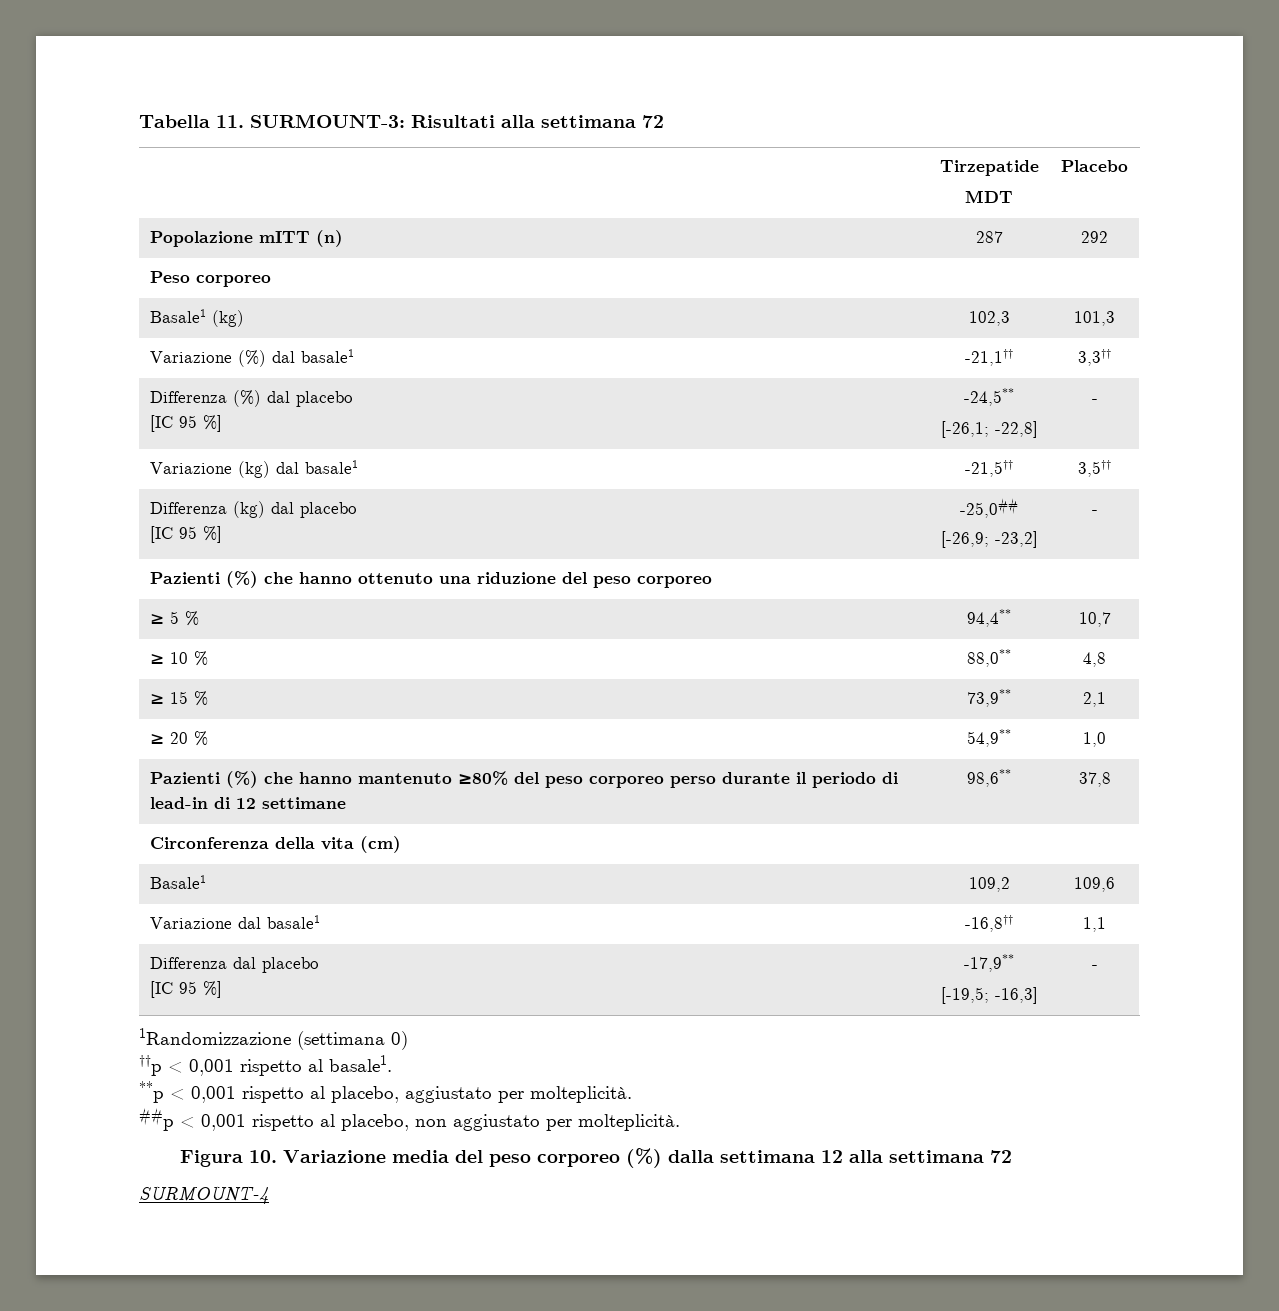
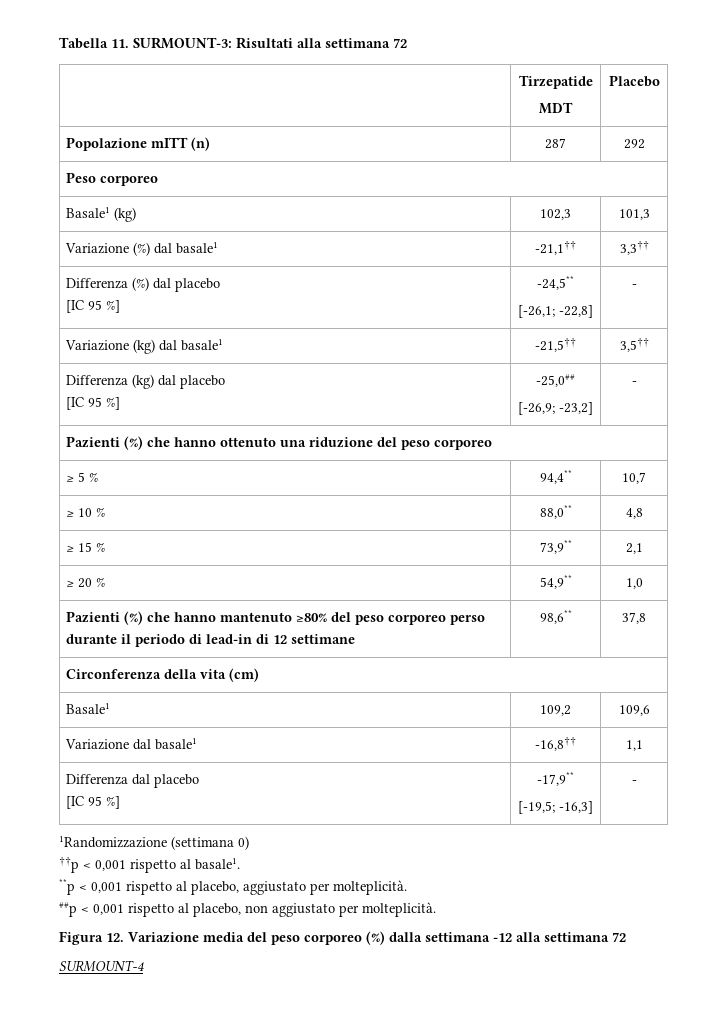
- Figura 10. Variazione media del peso corporeo (%) dalla settimana 12 alla settimana 72
+ Figura 12. Variazione media del peso corporeo (%) dalla settimana -12 alla settimana 72

